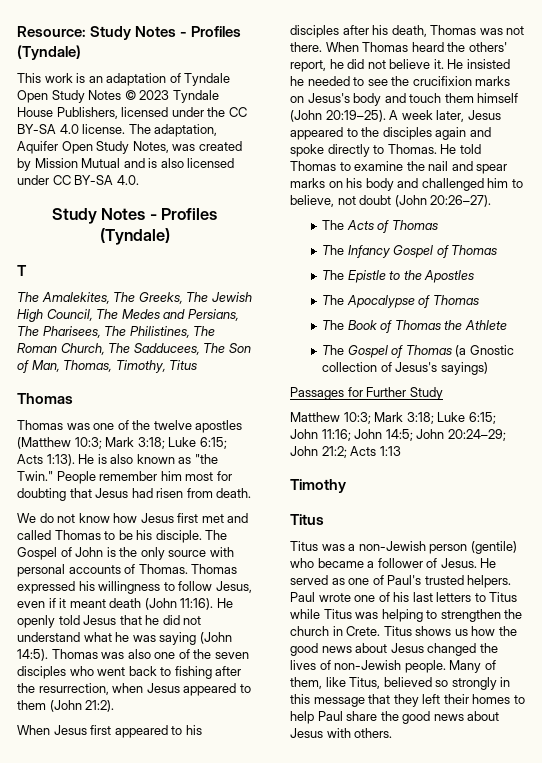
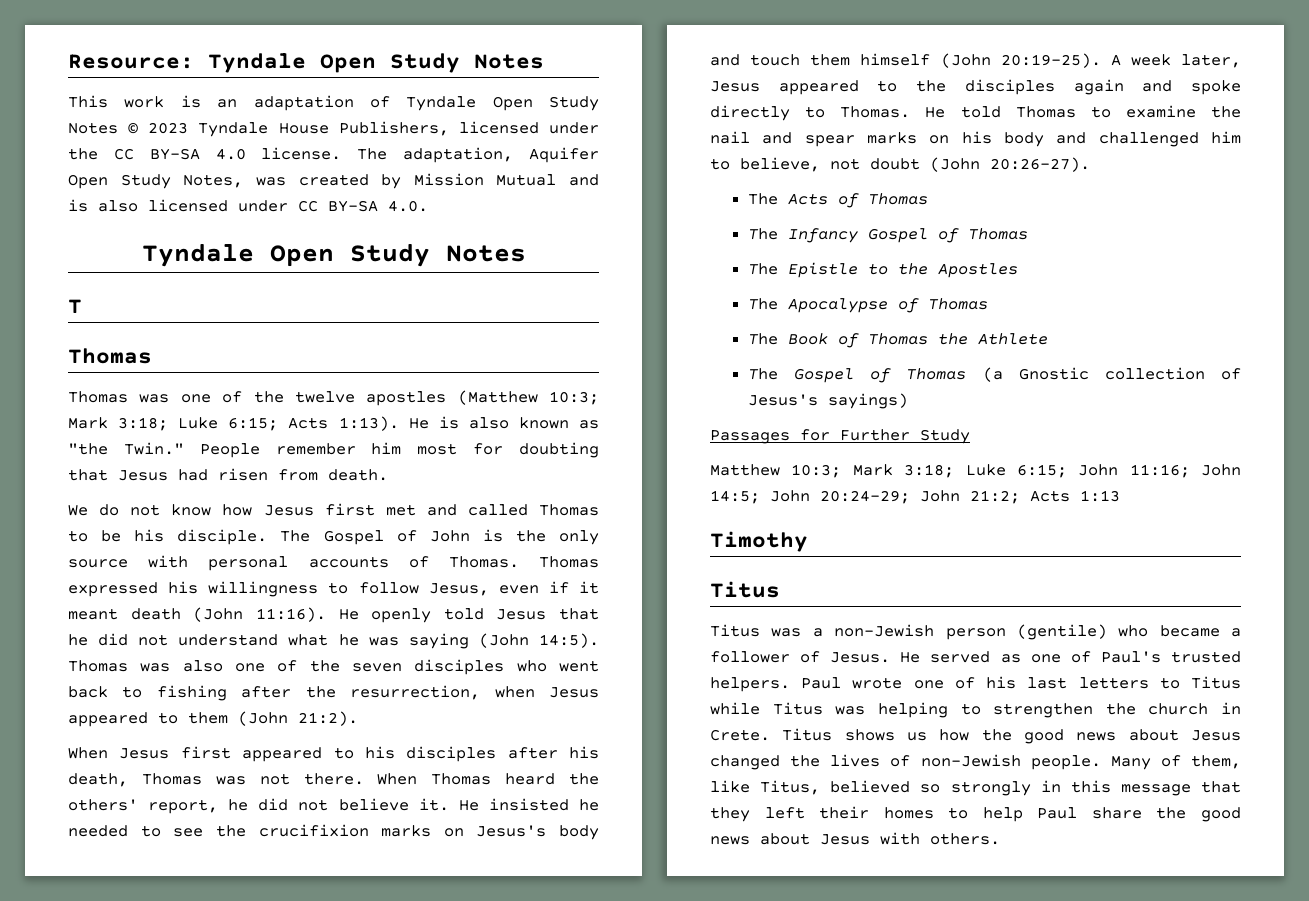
- Resource: Study Notes - Profiles (Tyndale)
+ Resource: Tyndale Open Study Notes
  The adaptation, Aquifer Open Study Notes, was created by Mission Mutual and is also licensed under CC BY-SA 4.0.
- Study Notes - Profiles (Tyndale)
+ Tyndale Open Study Notes
  T
- The Amalekites, The Greeks, The Jewish High Council, The Medes and Persians, The Pharisees, The Philistines, The Roman Church, The Sadducees, The Son of Man, Thomas, Timothy, Titus

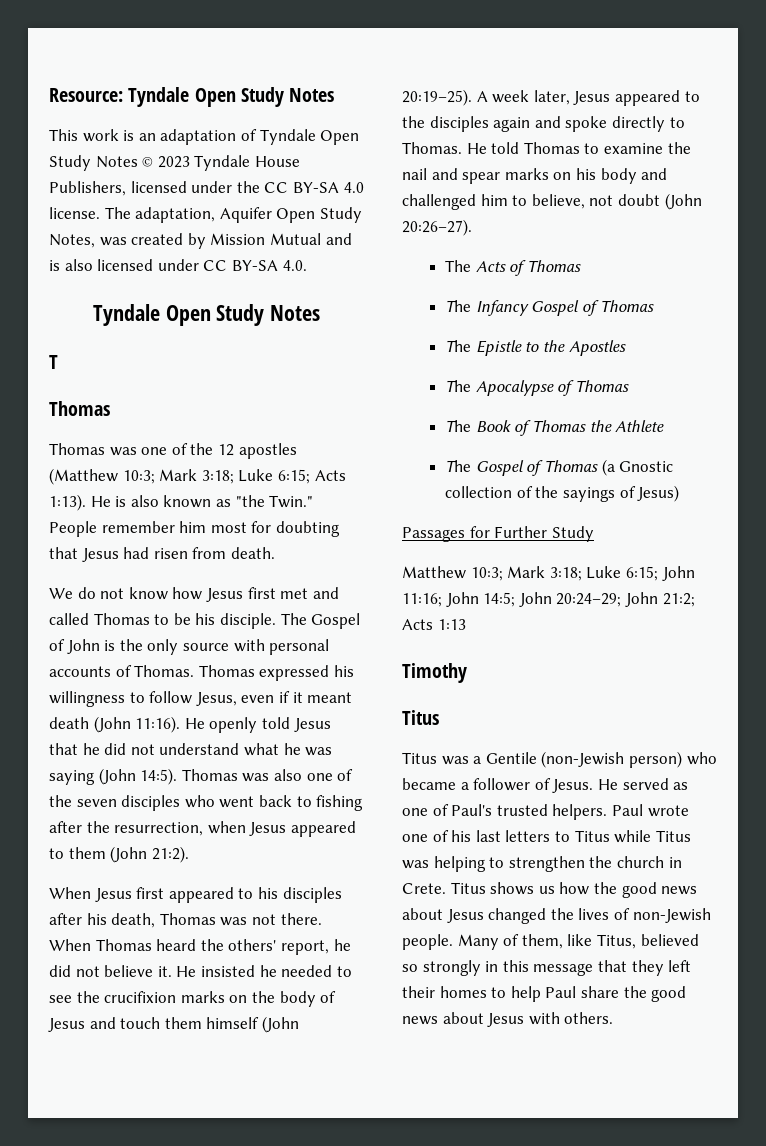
- Thomas was one of the twelve apostles (Matthew 10:3; Mark 3:18; Luke 6:15; Acts 1:13).
+ Thomas was one of the 12 apostles (Matthew 10:3; Mark 3:18; Luke 6:15; Acts 1:13).
- He insisted he needed to see the crucifixion marks on Jesus's body and touch them himself (John 20:19–25).
+ He insisted he needed to see the crucifixion marks on the body of Jesus and touch them himself (John 20:19–25).
- The Gospel of Thomas (a Gnostic collection of Jesus's sayings)
+ The Gospel of Thomas (a Gnostic collection of the sayings of Jesus)
- Titus was a non-Jewish person (gentile) who became a follower of Jesus.
+ Titus was a Gentile (non-Jewish person) who became a follower of Jesus.

